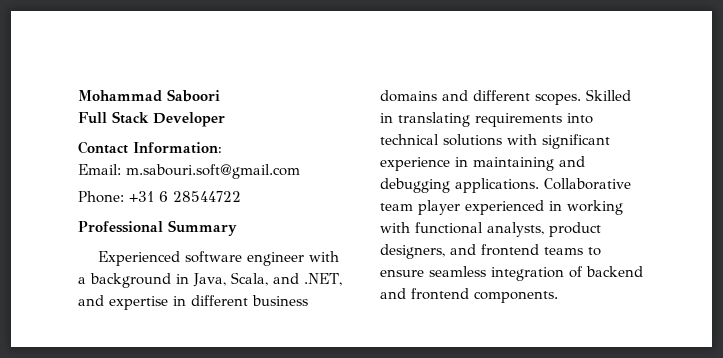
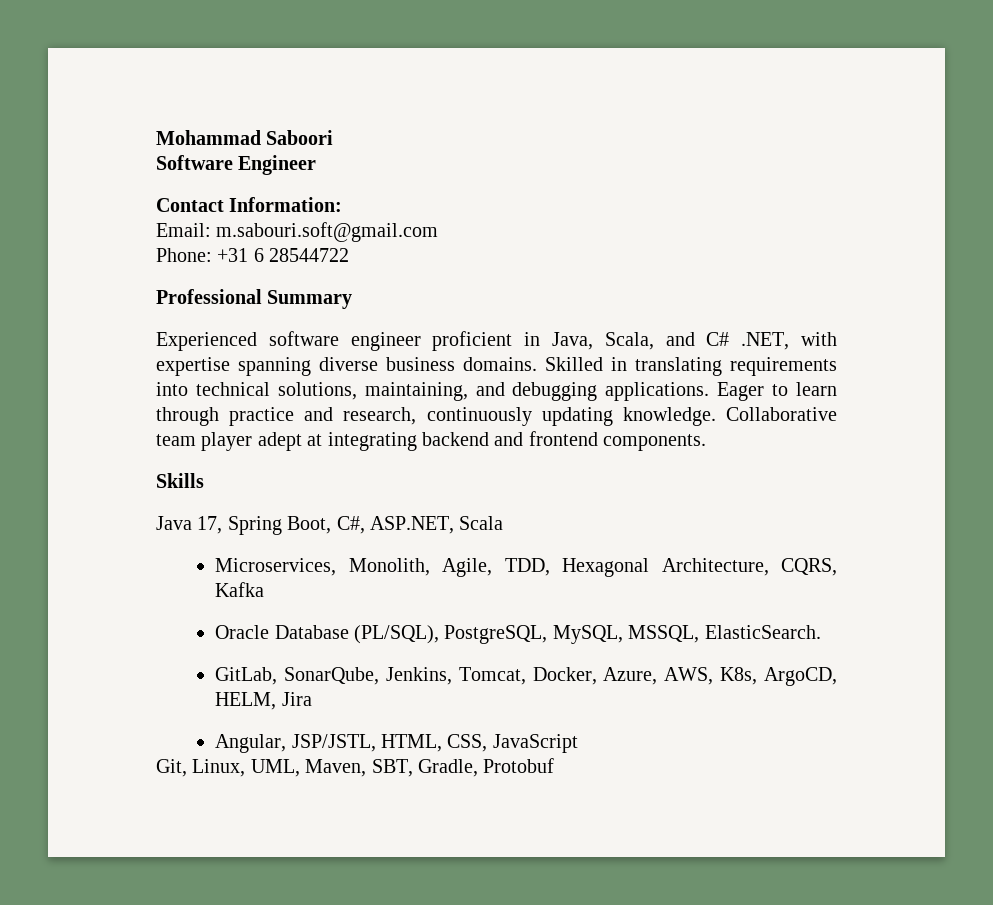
- Full Stack Developer
+ Software Engineer
- Experienced software engineer with a background in Java, Scala, and .NET, and expertise in different business domains and different scopes.
+ Experienced software engineer proficient in Java, Scala, and C# .NET, with expertise spanning diverse business domains.
- Skilled in translating requirements into technical solutions with significant experience in maintaining and debugging applications. Collaborative team player experienced in working with functional analysts, product designers, and frontend teams to ensure seamless integration of backend and frontend components.
+ Skilled in translating requirements into technical solutions, maintaining, and debugging applications. Eager to learn through practice and research, continuously updating knowledge. Collaborative team player adept at integrating backend and frontend components.
+ Skills
+ Java 17, Spring Boot, C#, ASP.NET, Scala
+ Microservices, Monolith, Agile, TDD, Hexagonal Architecture, CQRS, Kafka
+ Oracle Database (PL/SQL), PostgreSQL, MySQL, MSSQL, ElasticSearch.
+ GitLab, SonarQube, Jenkins, Tomcat, Docker, Azure, AWS, K8s, ArgoCD, HELM, Jira
+ Angular, JSP/JSTL, HTML, CSS, JavaScript
+ Git, Linux, UML, Maven, SBT, Gradle, Protobuf

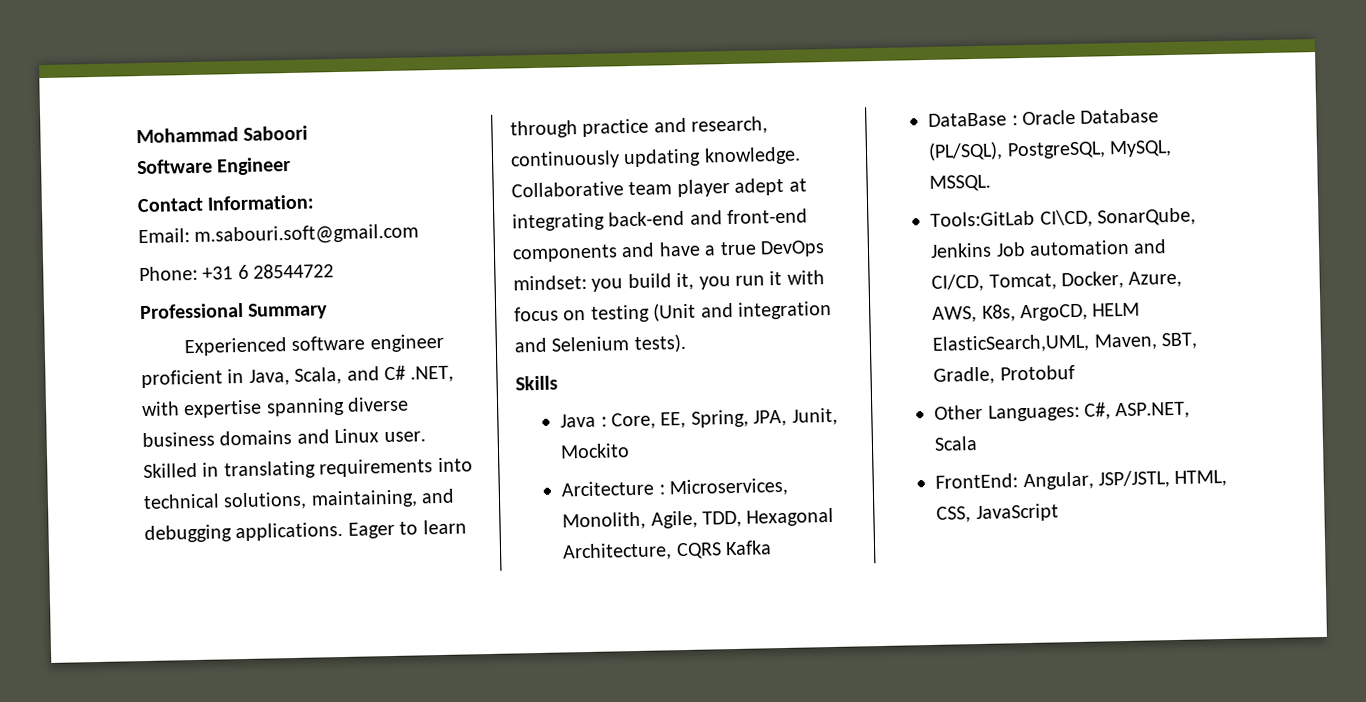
- Experienced software engineer proficient in Java, Scala, and C# .NET, with expertise spanning diverse business domains.
+ Experienced software engineer proficient in Java, Scala, and C# .NET, with expertise spanning diverse business domains and Linux user.
- Collaborative team player adept at integrating backend and frontend components.
+ Collaborative team player adept at integrating back-end and front-end components and have a true DevOps mindset: you build it, you run it with focus on testing (Unit and integration and Selenium tests).
  Skills
- Java 17, Spring Boot, C#, ASP.NET, Scala
- Microservices, Monolith, Agile, TDD, Hexagonal Architecture, CQRS, Kafka
+ Java : Core, EE, Spring, JPA, Junit, Mockito
+ Arcitecture : Microservices, Monolith, Agile, TDD, Hexagonal Architecture, CQRS Kafka
- Oracle Database (PL/SQL), PostgreSQL, MySQL, MSSQL, ElasticSearch.
- GitLab, SonarQube, Jenkins, Tomcat, Docker, Azure, AWS, K8s, ArgoCD, HELM, Jira
- Angular, JSP/JSTL, HTML, CSS, JavaScript
+ DataBase : Oracle Database (PL/SQL), PostgreSQL, MySQL, MSSQL.
+ Tools:GitLab CI\CD, SonarQube, Jenkins Job automation and CI/CD, Tomcat, Docker, Azure, AWS, K8s, ArgoCD, HELM ElasticSearch,UML, Maven, SBT, Gradle, Protobuf
+ Other Languages: C#, ASP.NET, Scala
+ FrontEnd: Angular, JSP/JSTL, HTML, CSS, JavaScript
- Git, Linux, UML, Maven, SBT, Gradle, Protobuf

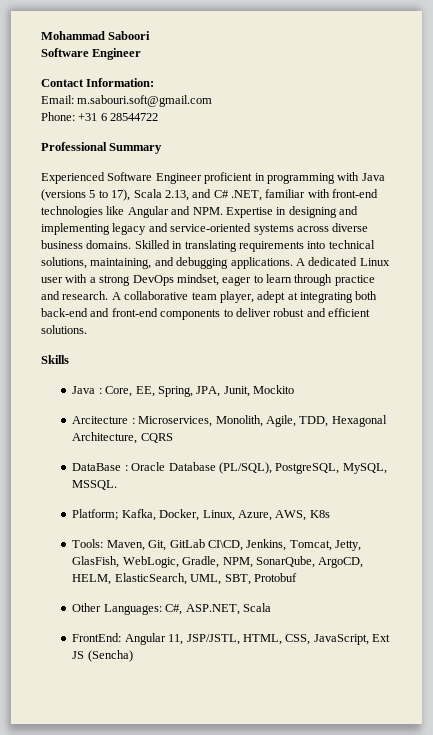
- Experienced software engineer proficient in Java, Scala, and C# .NET, with expertise spanning diverse business domains and Linux user.
+ Experienced Software Engineer proficient in programming with Java (versions 5 to 17), Scala 2.13, and C# .NET, familiar with front-end technologies like Angular and NPM. Expertise in designing and implementing legacy and service-oriented systems across diverse business domains.
- Eager to learn through practice and research, continuously updating knowledge. Collaborative team player adept at integrating back-end and front-end components and have a true DevOps mindset: you build it, you run it with focus on testing (Unit and integration and Selenium tests).
+ A dedicated Linux user with a strong DevOps mindset, eager to learn through practice and research. A collaborative team player, adept at integrating both back-end and front-end components to deliver robust and efficient solutions.
- Arcitecture : Microservices, Monolith, Agile, TDD, Hexagonal Architecture, CQRS Kafka
+ Arcitecture : Microservices, Monolith, Agile, TDD, Hexagonal Architecture, CQRS
- Tools:GitLab CI\CD, SonarQube, Jenkins Job automation and CI/CD, Tomcat, Docker, Azure, AWS, K8s, ArgoCD, HELM ElasticSearch,UML, Maven, SBT, Gradle, Protobuf
+ Platform; Kafka, Docker, Linux, Azure, AWS, K8s
+ Tools: Maven, Git, GitLab CI\CD, Jenkins, Tomcat, Jetty, GlasFish, WebLogic, Gradle, NPM, SonarQube, ArgoCD, HELM, ElasticSearch, UML, SBT, Protobuf
- FrontEnd: Angular, JSP/JSTL, HTML, CSS, JavaScript
+ FrontEnd: Angular 11, JSP/JSTL, HTML, CSS, JavaScript, Ext JS (Sencha)

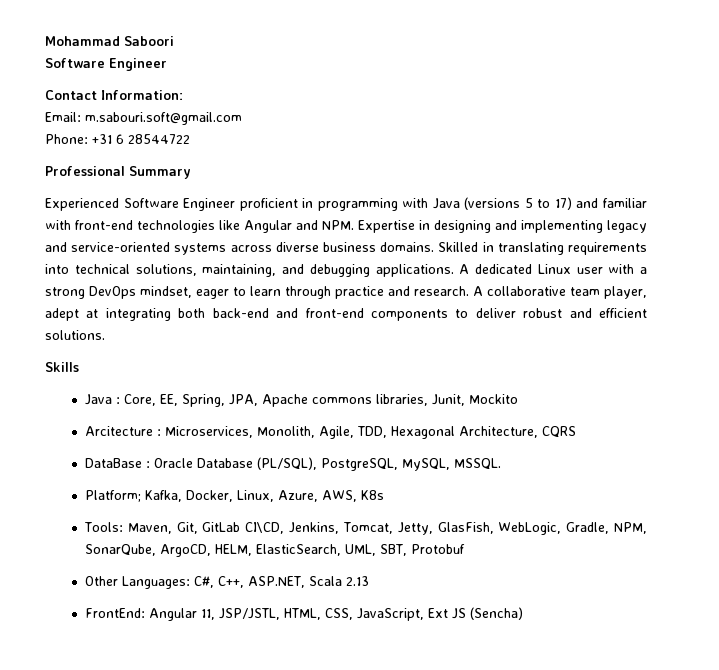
- Experienced Software Engineer proficient in programming with Java (versions 5 to 17), Scala 2.13, and C# .NET, familiar with front-end technologies like Angular and NPM. Expertise in designing and implementing legacy and service-oriented systems across diverse business domains.
+ Experienced Software Engineer proficient in programming with Java (versions 5 to 17) and familiar with front-end technologies like Angular and NPM. Expertise in designing and implementing legacy and service-oriented systems across diverse business domains.
- Java : Core, EE, Spring, JPA, Junit, Mockito
+ Java : Core, EE, Spring, JPA, Apache commons libraries, Junit, Mockito
- Other Languages: C#, ASP.NET, Scala
+ Other Languages: C#, C++, ASP.NET, Scala 2.13

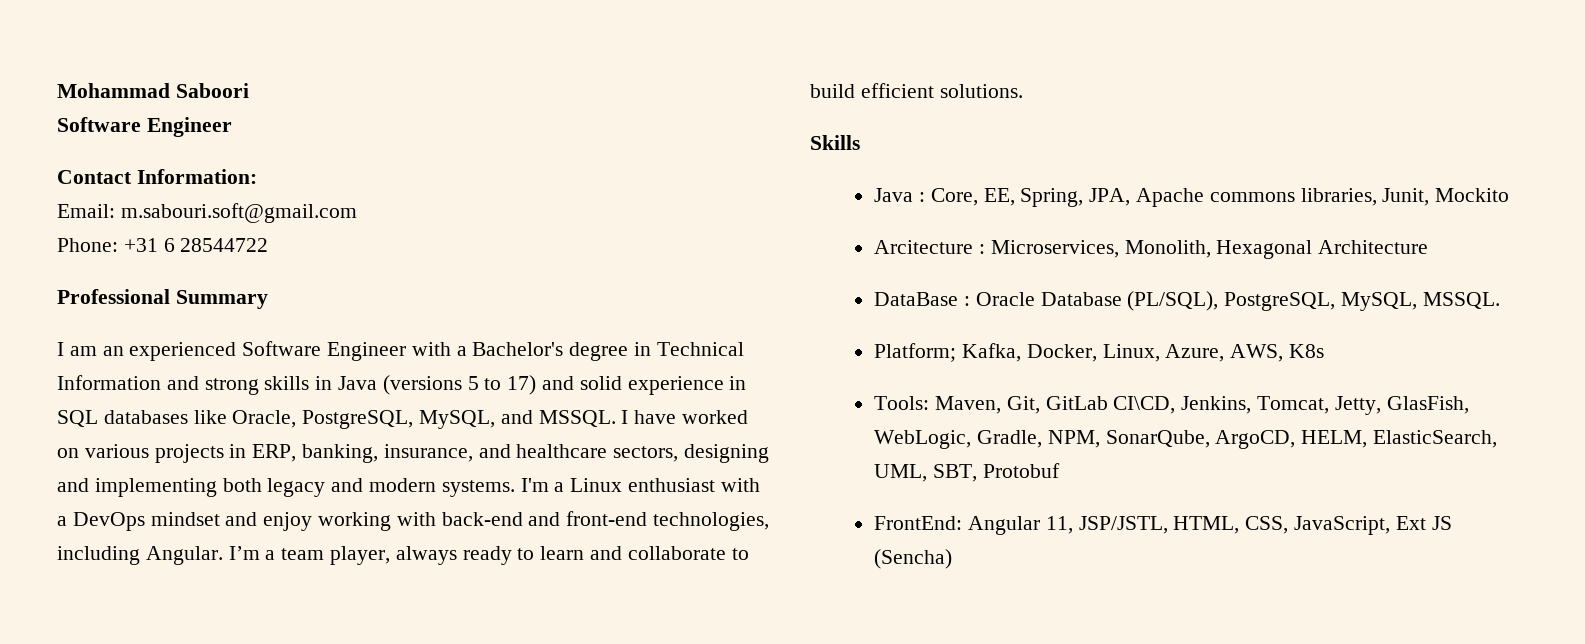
- Experienced Software Engineer proficient in programming with Java (versions 5 to 17) and familiar with front-end technologies like Angular and NPM. Expertise in designing and implementing legacy and service-oriented systems across diverse business domains. Skilled in translating requirements into technical solutions, maintaining, and debugging applications. A dedicated Linux user with a strong DevOps mindset, eager to learn through practice and research. A collaborative team player, adept at integrating both back-end and front-end components to deliver robust and efficient solutions.
+ I am an experienced Software Engineer with a Bachelor's degree in Technical Information and strong skills in Java (versions 5 to 17) and solid experience in SQL databases like Oracle, PostgreSQL, MySQL, and MSSQL. I have worked on various projects in ERP, banking, insurance, and healthcare sectors, designing and implementing both legacy and modern systems. I'm a Linux enthusiast with a DevOps mindset and enjoy working with back-end and front-end technologies, including Angular. I’m a team player, always ready to learn and collaborate to build efficient solutions.
- Arcitecture : Microservices, Monolith, Agile, TDD, Hexagonal Architecture, CQRS
+ Arcitecture : Microservices, Monolith, Hexagonal Architecture
- Other Languages: C#, C++, ASP.NET, Scala 2.13

